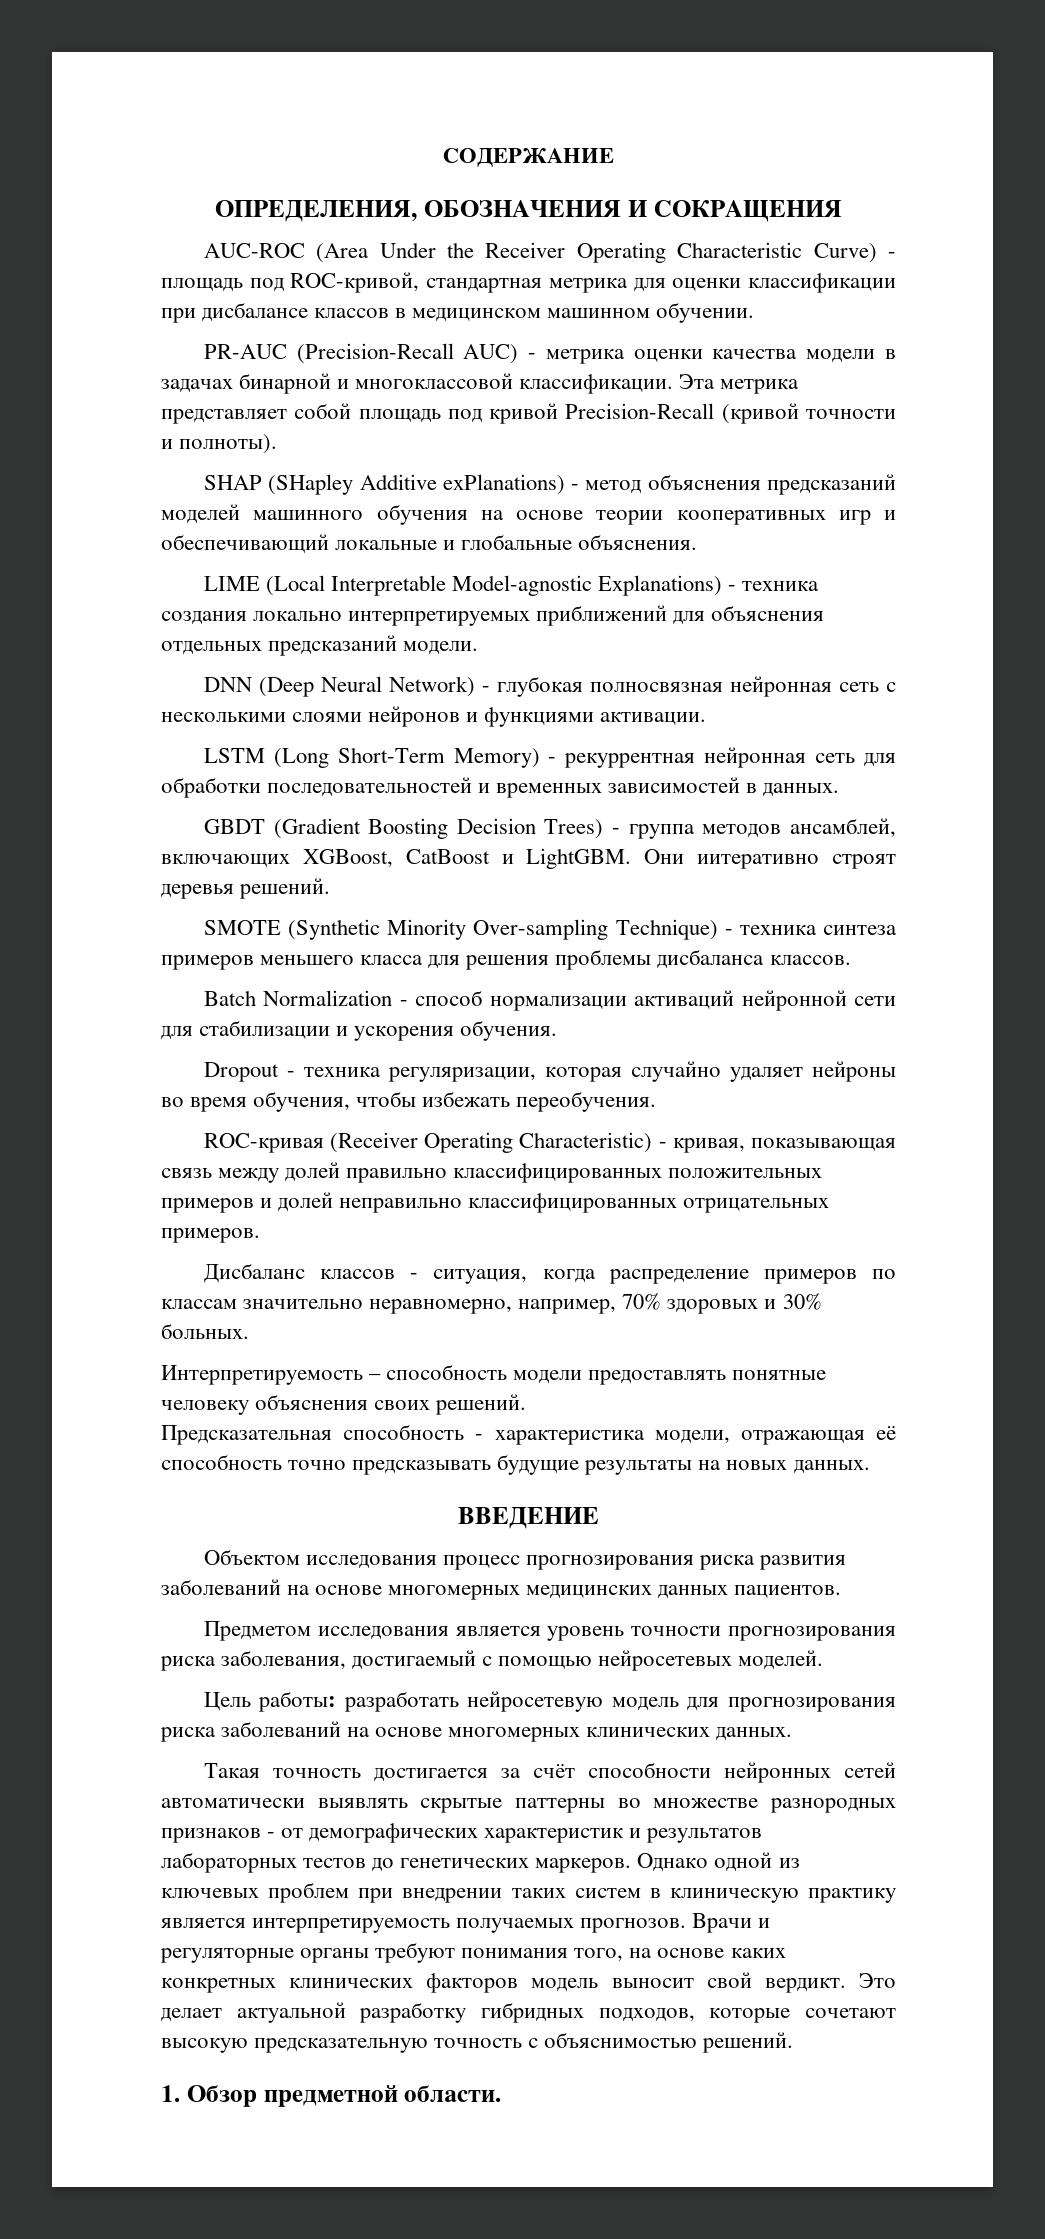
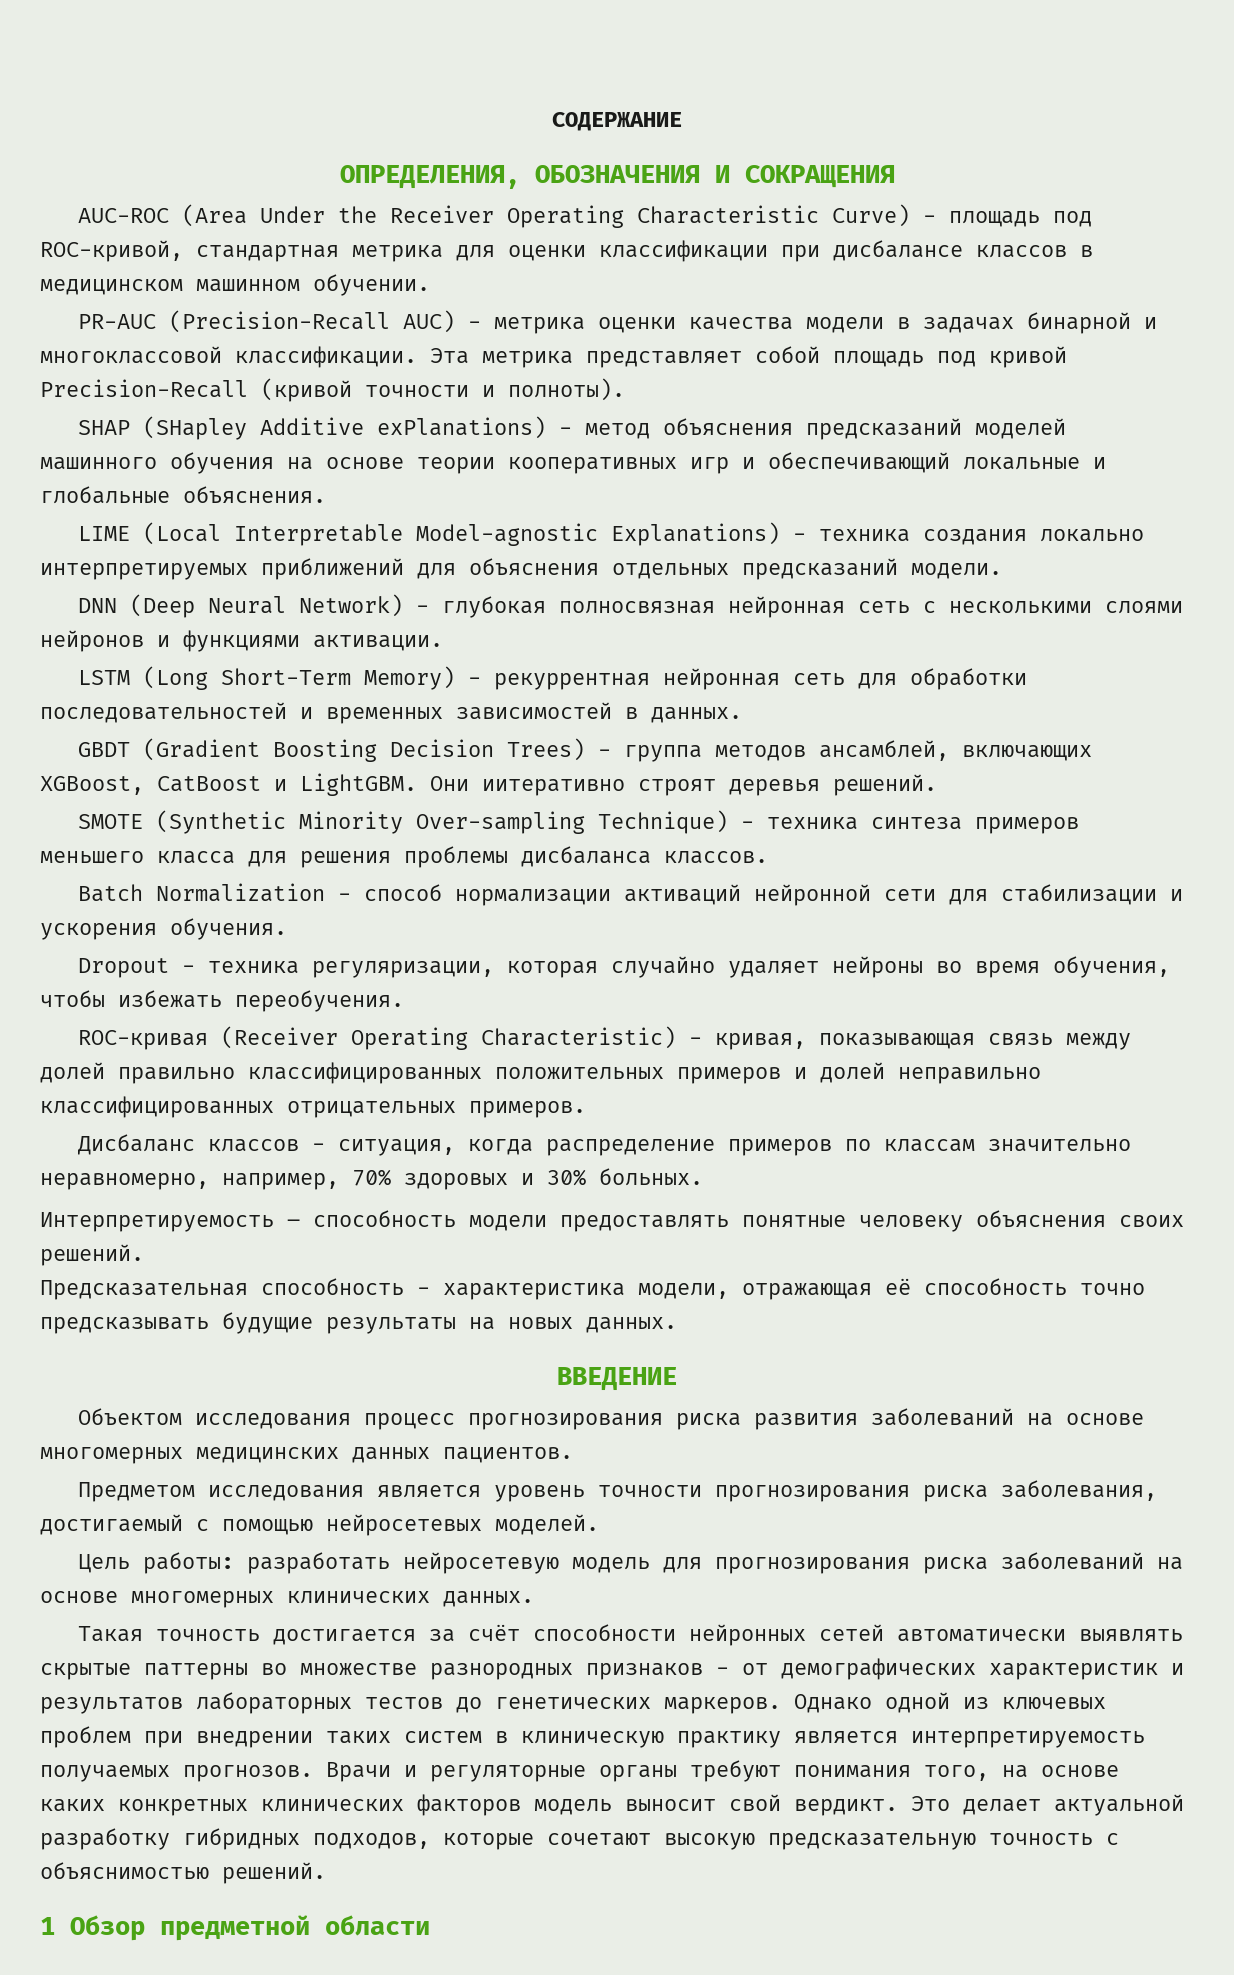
- 1. Обзор предметной области.
+ 1 Обзор предметной области

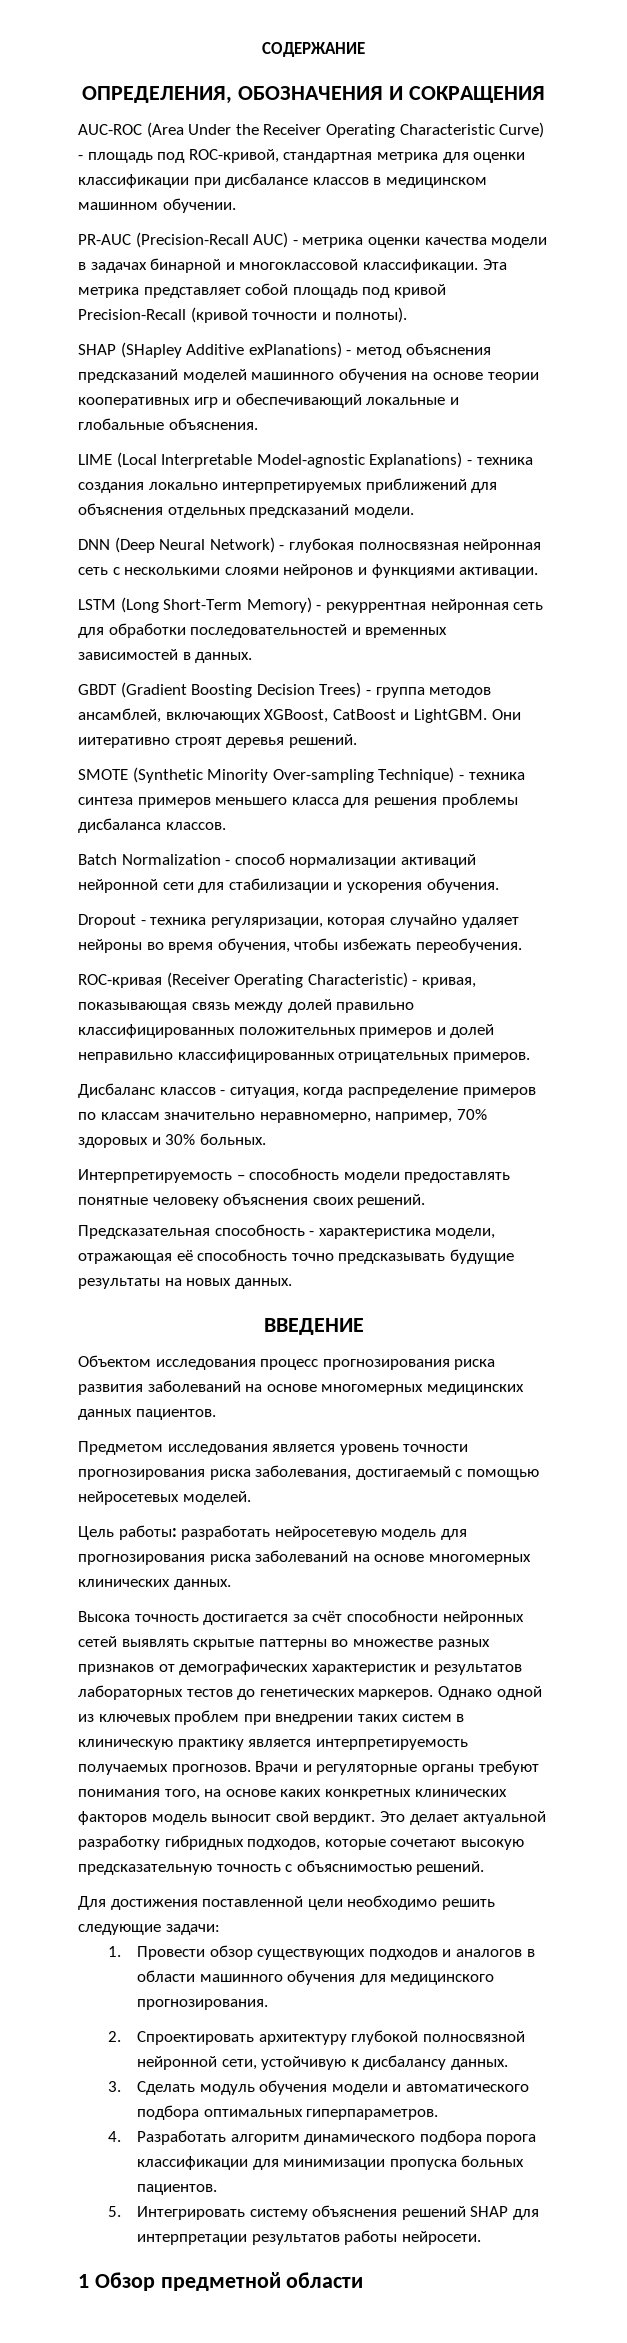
- Такая точность достигается за счёт способности нейронных сетей автоматически выявлять скрытые паттерны во множестве разнородных признаков - от демографических характеристик и результатов лабораторных тестов до генетических маркеров.
+ Высока точность достигается за счёт способности нейронных сетей выявлять скрытые паттерны во множестве разных признаков от демографических характеристик и результатов лабораторных тестов до генетических маркеров.
+ Для достижения поставленной цели необходимо решить следующие задачи:
+ 1. Провести обзор существующих подходов и аналогов в области машинного обучения для медицинского прогнозирования.
+ 2. Спроектировать архитектуру глубокой полносвязной нейронной сети, устойчивую к дисбалансу данных.
+ 3. Сделать модуль обучения модели и автоматического подбора оптимальных гиперпараметров.
+ 4. Разработать алгоритм динамического подбора порога классификации для минимизации пропуска больных пациентов.
+ 5. Интегрировать систему объяснения решений SHAP для интерпретации результатов работы нейросети.

